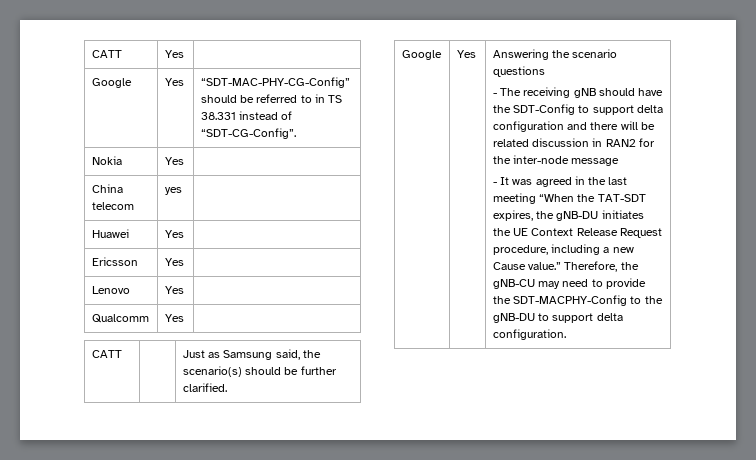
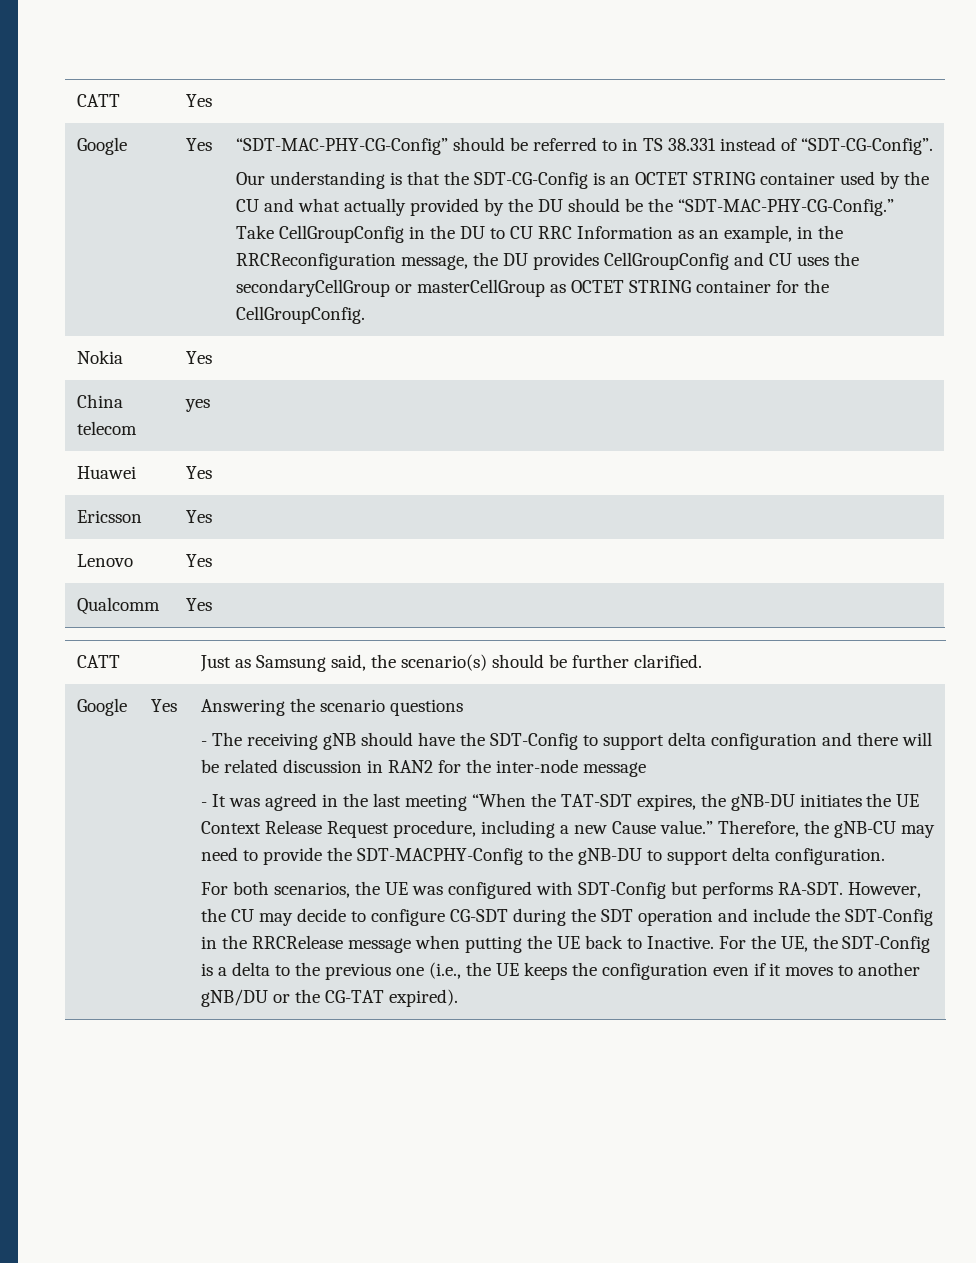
+ Our understanding is that the SDT-CG-Config is an OCTET STRING container used by the CU and what actually provided by the DU should be the “SDT-MAC-PHY-CG-Config.” Take CellGroupConfig in the DU to CU RRC Information as an example, in the RRCReconfiguration message, the DU provides CellGroupConfig and CU uses the secondaryCellGroup or masterCellGroup as OCTET STRING container for the CellGroupConfig.
+ For both scenarios, the UE was configured with SDT-Config but performs RA-SDT. However, the CU may decide to configure CG-SDT during the SDT operation and include the SDT-Config in the RRCRelease message when putting the UE back to Inactive. For the UE, the SDT-Config is a delta to the previous one (i.e., the UE keeps the configuration even if it moves to another gNB/DU or the CG-TAT expired).

